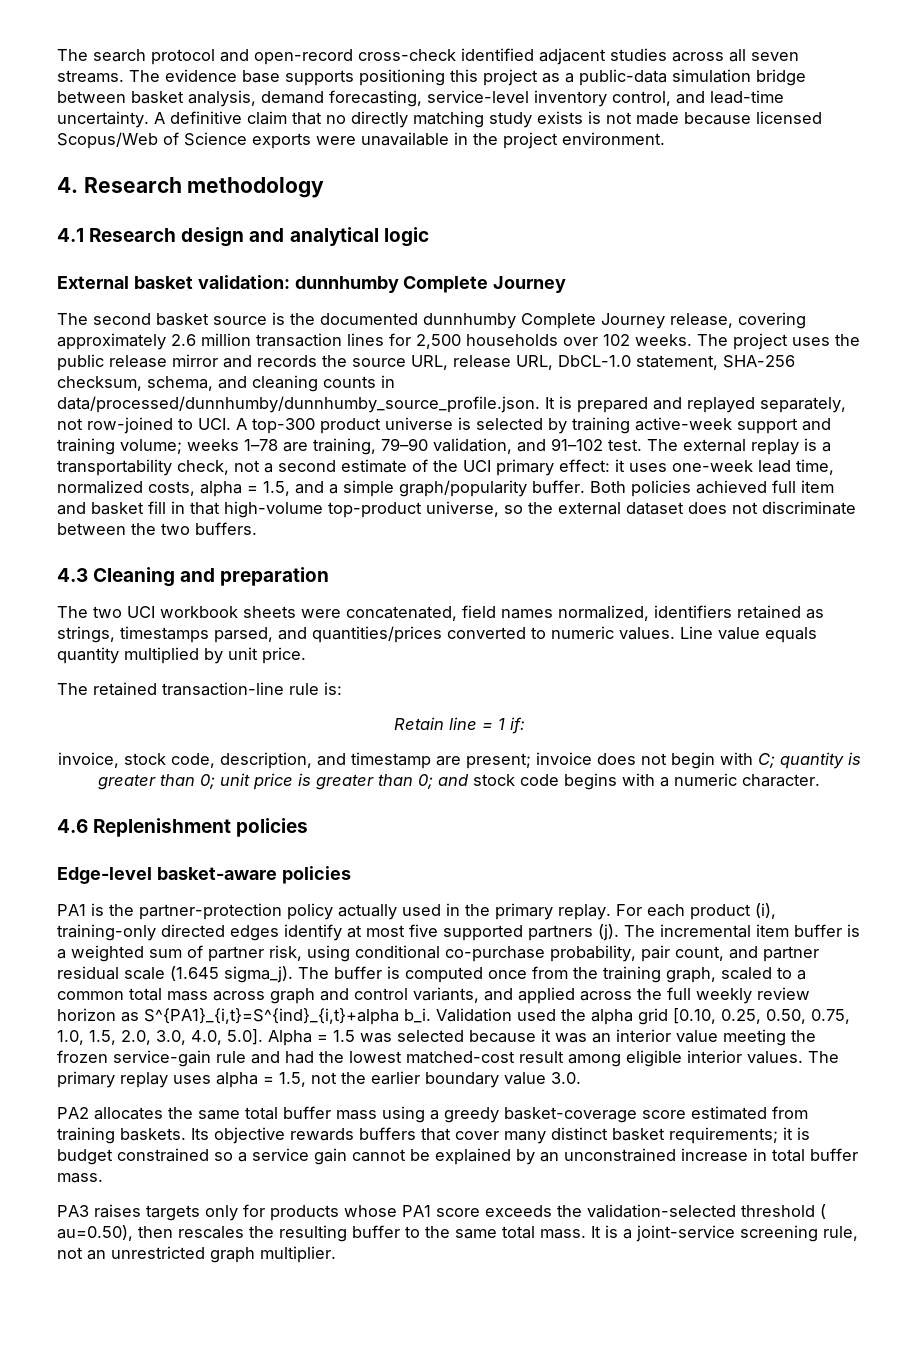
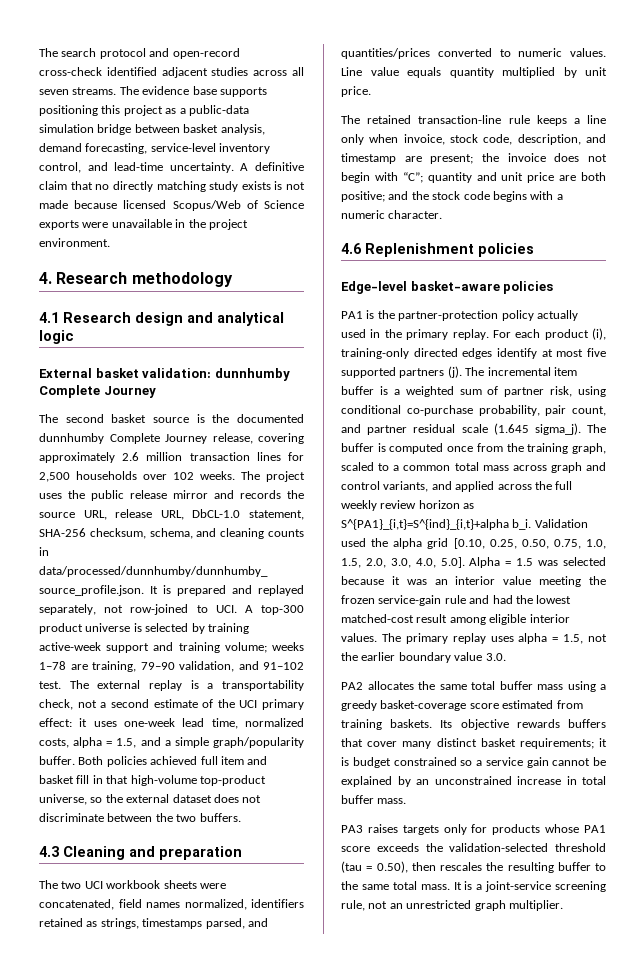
- The retained transaction-line rule is:
- Retain line = 1 if:
- invoice, stock code, description, and timestamp are present; invoice does not begin with C; quantity is greater than 0; unit price is greater than 0; and stock code begins with a numeric character.
+ The retained transaction-line rule keeps a line only when invoice, stock code, description, and timestamp are present; the invoice does not begin with “C”; quantity and unit price are both positive; and the stock code begins with a numeric character.
- PA3 raises targets only for products whose PA1 score exceeds the validation-selected threshold ( au=0.50), then rescales the resulting buffer to the same total mass.
+ PA3 raises targets only for products whose PA1 score exceeds the validation-selected threshold (tau = 0.50), then rescales the resulting buffer to the same total mass.

